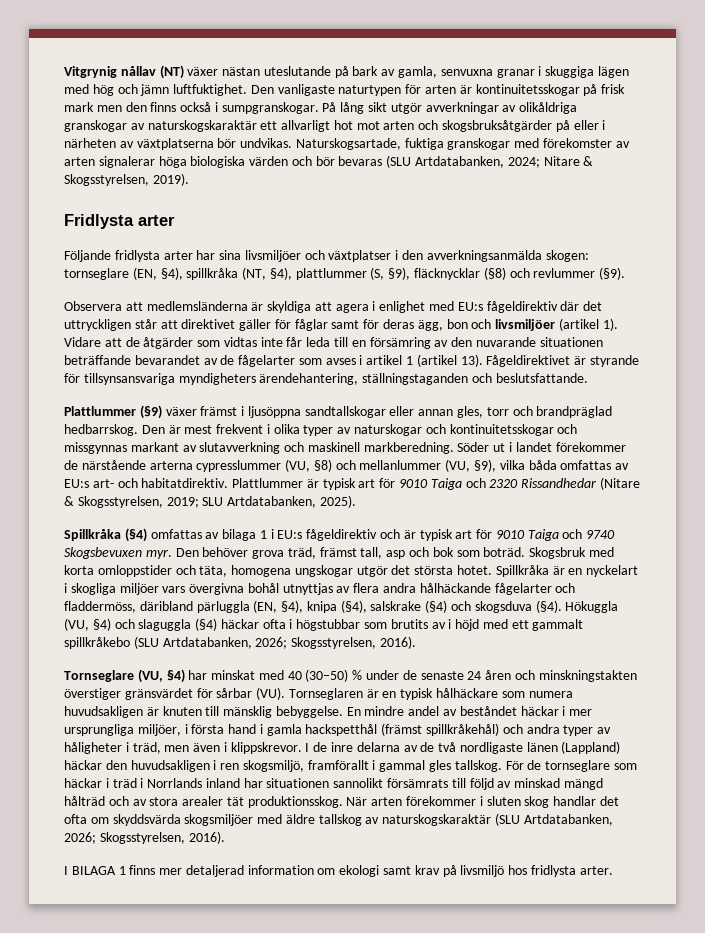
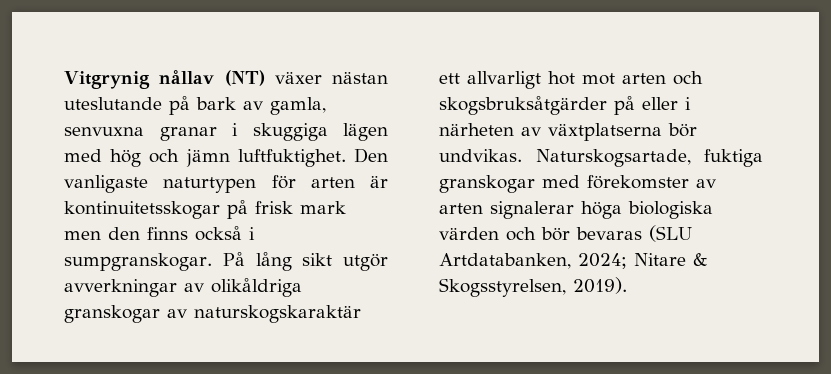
- Fridlysta arter
- Följande fridlysta arter har sina livsmiljöer och växtplatser i den avverkningsanmälda skogen: tornseglare (EN, §4), spillkråka (NT, §4), plattlummer (S, §9), fläcknycklar (§8) och revlummer (§9).
- Observera att medlemsländerna är skyldiga att agera i enlighet med EU:s fågeldirektiv där det uttryckligen står att direktivet gäller för fåglar samt för deras ägg, bon och livsmiljöer (artikel 1). Vidare att de åtgärder som vidtas inte får leda till en försämring av den nuvarande situationen beträffande bevarandet av de fågelarter som avses i artikel 1 (artikel 13). Fågeldirektivet är styrande för tillsynsansvariga myndigheters ärendehantering, ställningstaganden och beslutsfattande.
- Plattlummer (§9) växer främst i ljusöppna sandtallskogar eller annan gles, torr och brandpräglad hedbarrskog. Den är mest frekvent i olika typer av naturskogar och kontinuitetsskogar och missgynnas markant av slutavverkning och maskinell markberedning. Söder ut i landet förekommer de närstående arterna cypresslummer (VU, §8) och mellanlummer (VU, §9), vilka båda omfattas av EU:s art- och habitatdirektiv. Plattlummer är typisk art för 9010 Taiga och 2320 Rissandhedar (Nitare & Skogsstyrelsen, 2019; SLU Artdatabanken, 2025).
- Spillkråka (§4) omfattas av bilaga 1 i EU:s fågeldirektiv och är typisk art för 9010 Taiga och 9740 Skogsbevuxen myr. Den behöver grova träd, främst tall, asp och bok som boträd. Skogsbruk med korta omloppstider och täta, homogena ungskogar utgör det största hotet. Spillkråka är en nyckelart i skogliga miljöer vars övergivna bohål utnyttjas av flera andra hålhäckande fågelarter och fladdermöss, däribland pärluggla (EN, §4), knipa (§4), salskrake (§4) och skogsduva (§4). Hökuggla (VU, §4) och slaguggla (§4) häckar ofta i högstubbar som brutits av i höjd med ett gammalt spillkråkebo (SLU Artdatabanken, 2026; Skogsstyrelsen, 2016).
- Tornseglare (VU, §4) har minskat med 40 (30–50) % under de senaste 24 åren och minskningstakten överstiger gränsvärdet för sårbar (VU). Tornseglaren är en typisk hålhäckare som numera huvudsakligen är knuten till mänsklig bebyggelse. En mindre andel av beståndet häckar i mer ursprungliga miljöer, i första hand i gamla hackspetthål (främst spillkråkehål) och andra typer av håligheter i träd, men även i klippskrevor. I de inre delarna av de två nordligaste länen (Lappland) häckar den huvudsakligen i ren skogsmiljö, framförallt i gammal gles tallskog. För de tornseglare som häckar i träd i Norrlands inland har situationen sannolikt försämrats till följd av minskad mängd hålträd och av stora arealer tät produktionsskog. När arten förekommer i sluten skog handlar det ofta om skyddsvärda skogsmiljöer med äldre tallskog av naturskogskaraktär (SLU Artdatabanken, 2026; Skogsstyrelsen, 2016).
- I BILAGA 1 finns mer detaljerad information om ekologi samt krav på livsmiljö hos fridlysta arter.

